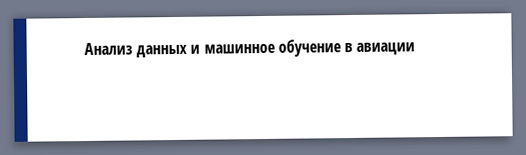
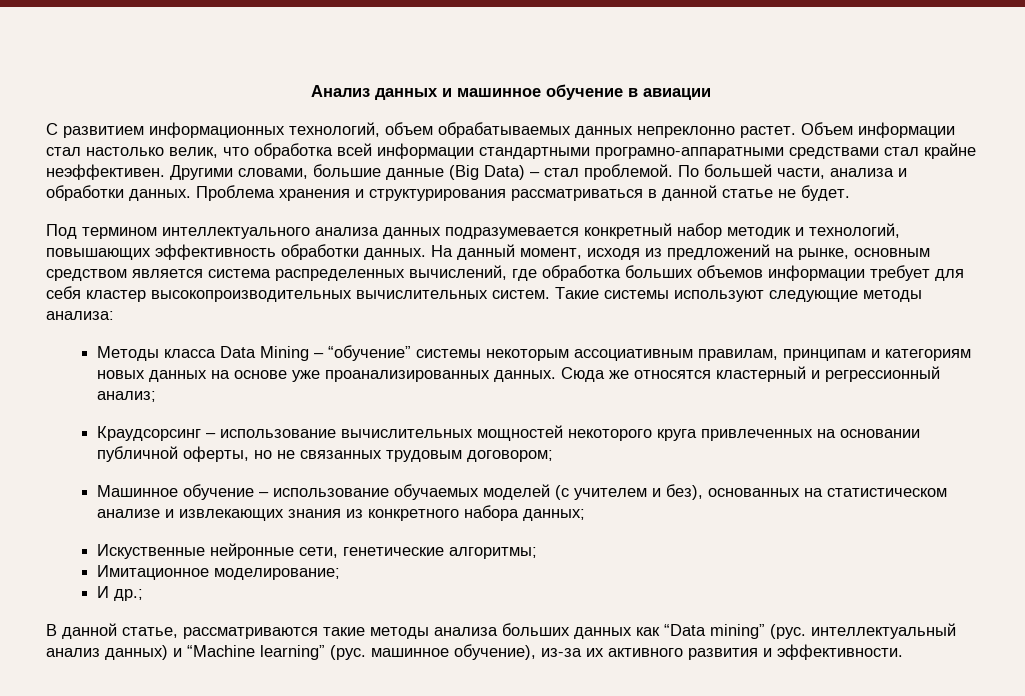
+ С развитием информационных технологий, объем обрабатываемых данных непреклонно растет. Объем информации стал настолько велик, что обработка всей информации стандартными програмно-аппаратными средствами стал крайне неэффективен. Другими словами, большие данные (Big Data) – стал проблемой. По большей части, анализа и обработки данных. Проблема хранения и структурирования рассматриваться в данной статье не будет.
+ Под термином интеллектуального анализа данных подразумевается конкретный набор методик и технологий, повышающих эффективность обработки данных. На данный момент, исходя из предложений на рынке, основным средством является система распределенных вычислений, где обработка больших объемов информации требует для себя кластер высокопроизводительных вычислительных систем. Такие системы используют следующие методы анализа:
+ Методы класса Data Mining – “обучение” системы некоторым ассоциативным правилам, принципам и категориям новых данных на основе уже проанализированных данных. Сюда же относятся кластерный и регрессионный анализ;
+ Краудсорсинг – использование вычислительных мощностей некоторого круга привлеченных на основании публичной оферты, но не связанных трудовым договором;
+ Машинное обучение – использование обучаемых моделей (с учителем и без), основанных на статистическом анализе и извлекающих знания из конкретного набора данных;
+ Искуственные нейронные сети, генетические алгоритмы;
+ Имитационное моделирование;
+ И др.;
+ В данной статье, рассматриваются такие методы анализа больших данных как “Data mining” (рус. интеллектуальный анализ данных) и “Machine learning” (рус. машинное обучение), из-за их активного развития и эффективности.

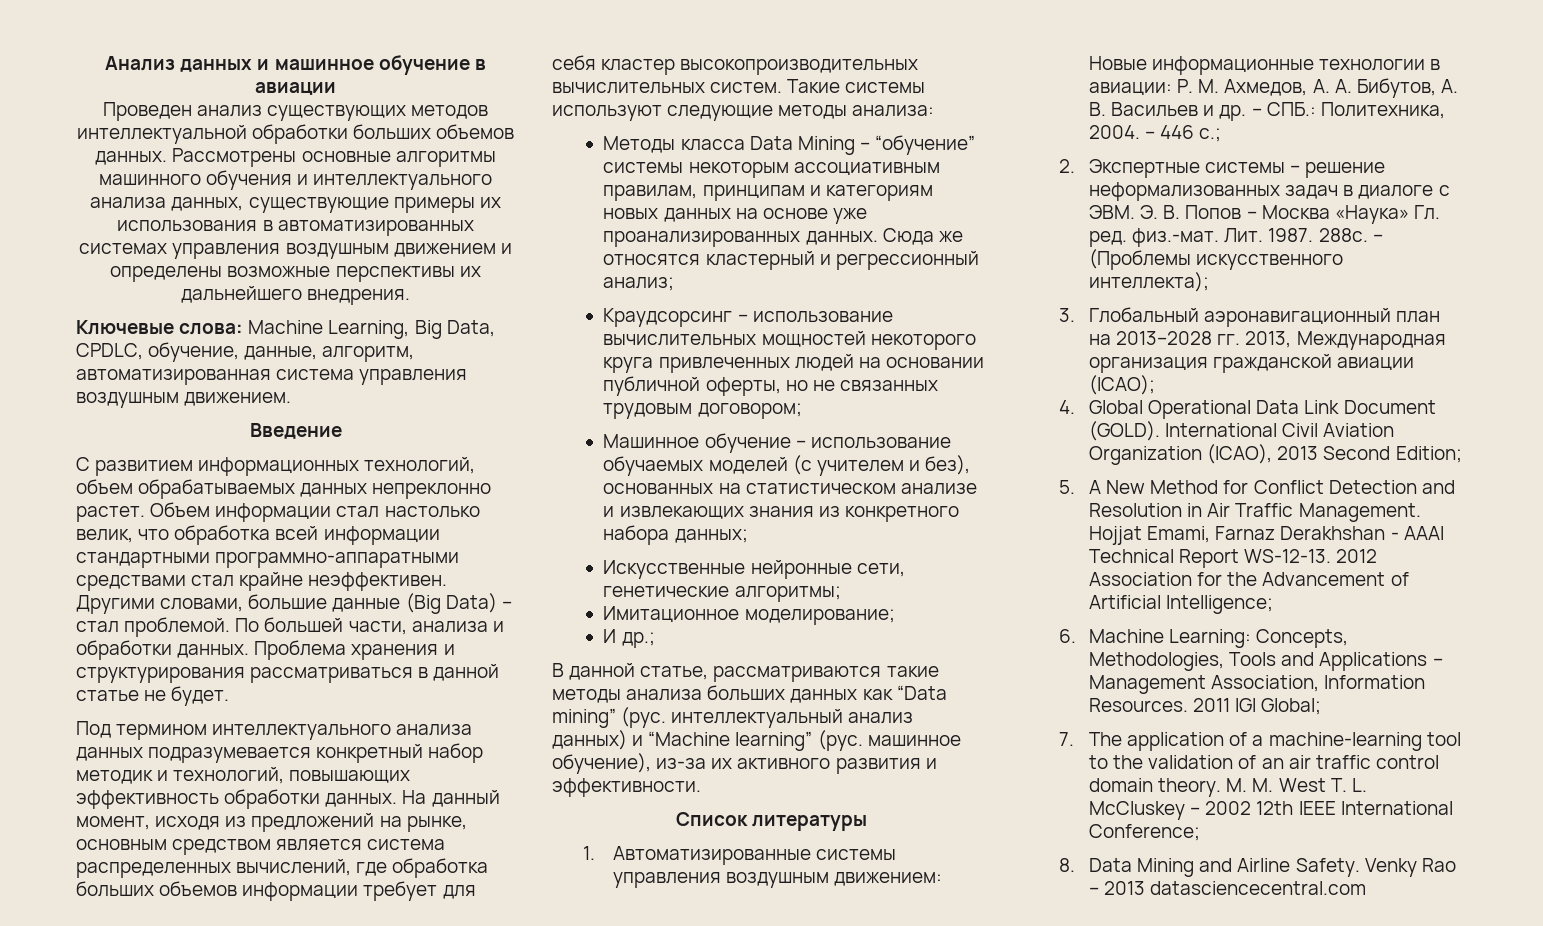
+ Проведен анализ существующих методов интеллектуальной обработки больших объемов данных. Рассмотрены основные алгоритмы машинного обучения и интеллектуального анализа данных, существующие примеры их использования в автоматизированных системах управления воздушным движением и определены возможные перспективы их дальнейшего внедрения.
+ Ключевые слова: Machine Learning, Big Data, CPDLC, обучение, данные, алгоритм, автоматизированная система управления воздушным движением.
+ Введение
- Объем информации стал настолько велик, что обработка всей информации стандартными програмно-аппаратными средствами стал крайне неэффективен.
+ Объем информации стал настолько велик, что обработка всей информации стандартными программно-аппаратными средствами стал крайне неэффективен.
- Краудсорсинг – использование вычислительных мощностей некоторого круга привлеченных на основании публичной оферты, но не связанных трудовым договором;
+ Краудсорсинг – использование вычислительных мощностей некоторого круга привлеченных людей на основании публичной оферты, но не связанных трудовым договором;
- Искуственные нейронные сети, генетические алгоритмы;
+ Искусственные нейронные сети, генетические алгоритмы;
+ Список литературы
+ 1. Автоматизированные системы управления воздушным движением: Новые информационные технологии в авиации: Р. М. Ахмедов, А. А. Бибутов, А. В. Васильев и др. – СПБ.: Политехника, 2004. – 446 с.;
+ 2. Экспертные системы – решение неформализованных задач в диалоге с ЭВМ. Э. В. Попов – Москва «Наука» Гл. ред. физ.-мат. Лит. 1987. 288с. – (Проблемы искусственного интеллекта);
+ 3. Глобальный аэронавигационный план на 2013–2028 гг. 2013, Международная организация гражданской авиации (ICAO);
+ 4. Global Operational Data Link Document (GOLD). International Civil Aviation Organization (ICAO), 2013 Second Edition;
+ 5. A New Method for Conflict Detection and Resolution in Air Traffic Management. Hojjat Emami, Farnaz Derakhshan - AAAI Technical Report WS-12-13. 2012 Association for the Advancement of Artificial Intelligence;
+ 6. Machine Learning: Concepts, Methodologies, Tools and Applications – Management Association, Information Resources. 2011 IGI Global;
+ 7. The application of a machine-learning tool to the validation of an air traffic control domain theory. M. M. West T. L. McCluskey – 2002 12th IEEE International Conference;
+ 8. Data Mining and Airline Safety. Venky Rao – 2013 datasciencecentral.com

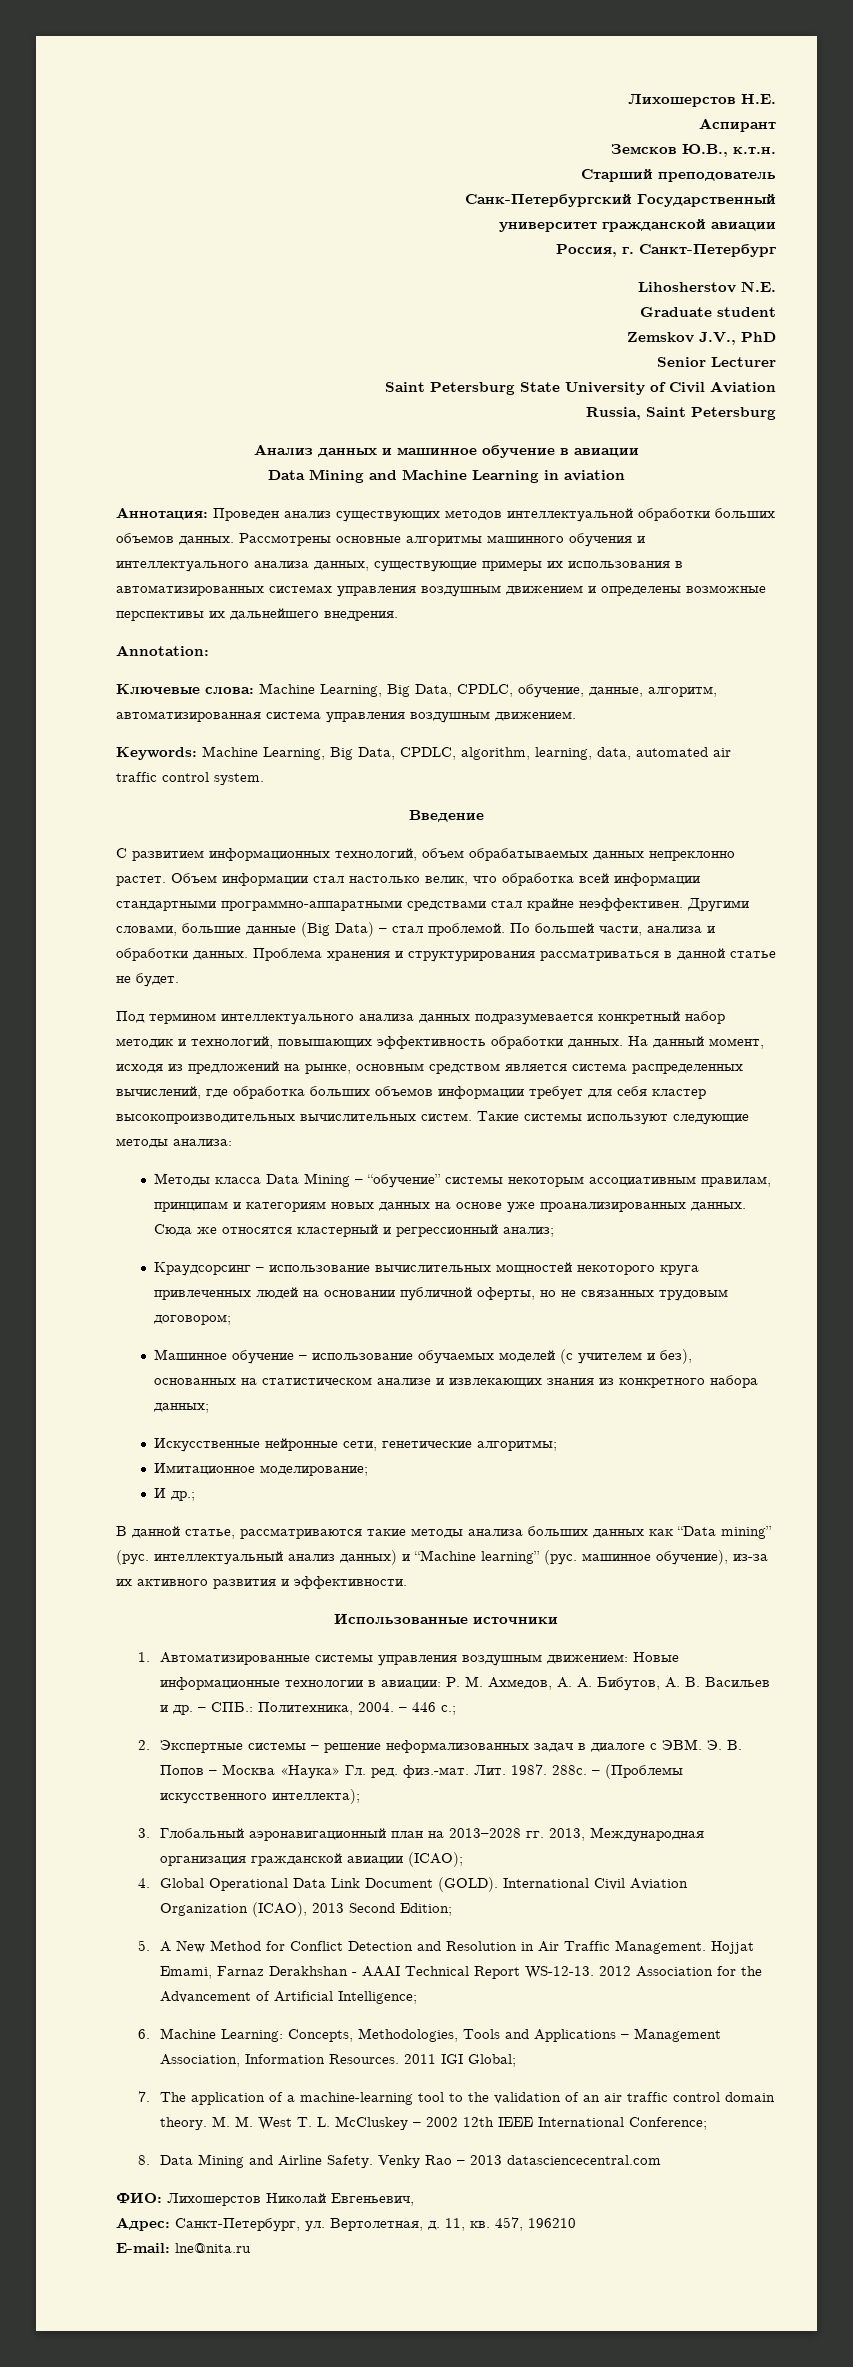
+ Лихошерстов Н.Е.
+ Аспирант
+ Земсков Ю.В., к.т.н.
+ Старший преподователь
+ Санк-Петербургский Государственный
+ университет гражданской авиации
+ Россия, г. Санкт-Петербург
+ Lihosherstov N.E.
+ Graduate student
+ Zemskov J.V., PhD
+ Senior Lecturer
+ Saint Petersburg State University of Civil Aviation
+ Russia, Saint Petersburg
- Проведен анализ существующих методов интеллектуальной обработки больших объемов данных.
+ Data Mining and Machine Learning in aviation
+ Аннотация: Проведен анализ существующих методов интеллектуальной обработки больших объемов данных.
+ Annotation:
+ Keywords: Machine Learning, Big Data, CPDLC, algorithm, learning, data, automated air traffic control system.
- Список литературы
+ Использованные источники
+ ФИО: Лихошерстов Николай Евгеньевич,
+ Адрес: Санкт-Петербург, ул. Вертолетная, д. 11, кв. 457, 196210
+ E-mail: lne@nita.ru

